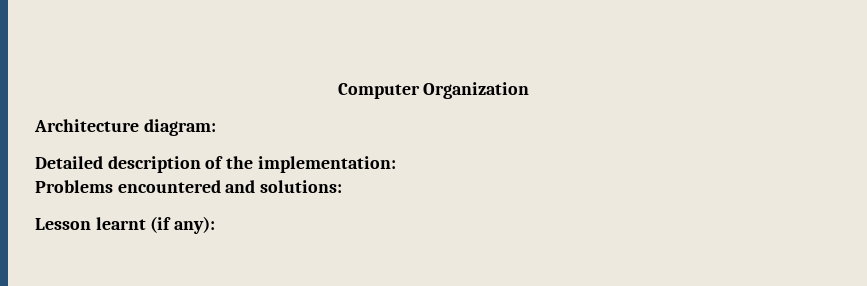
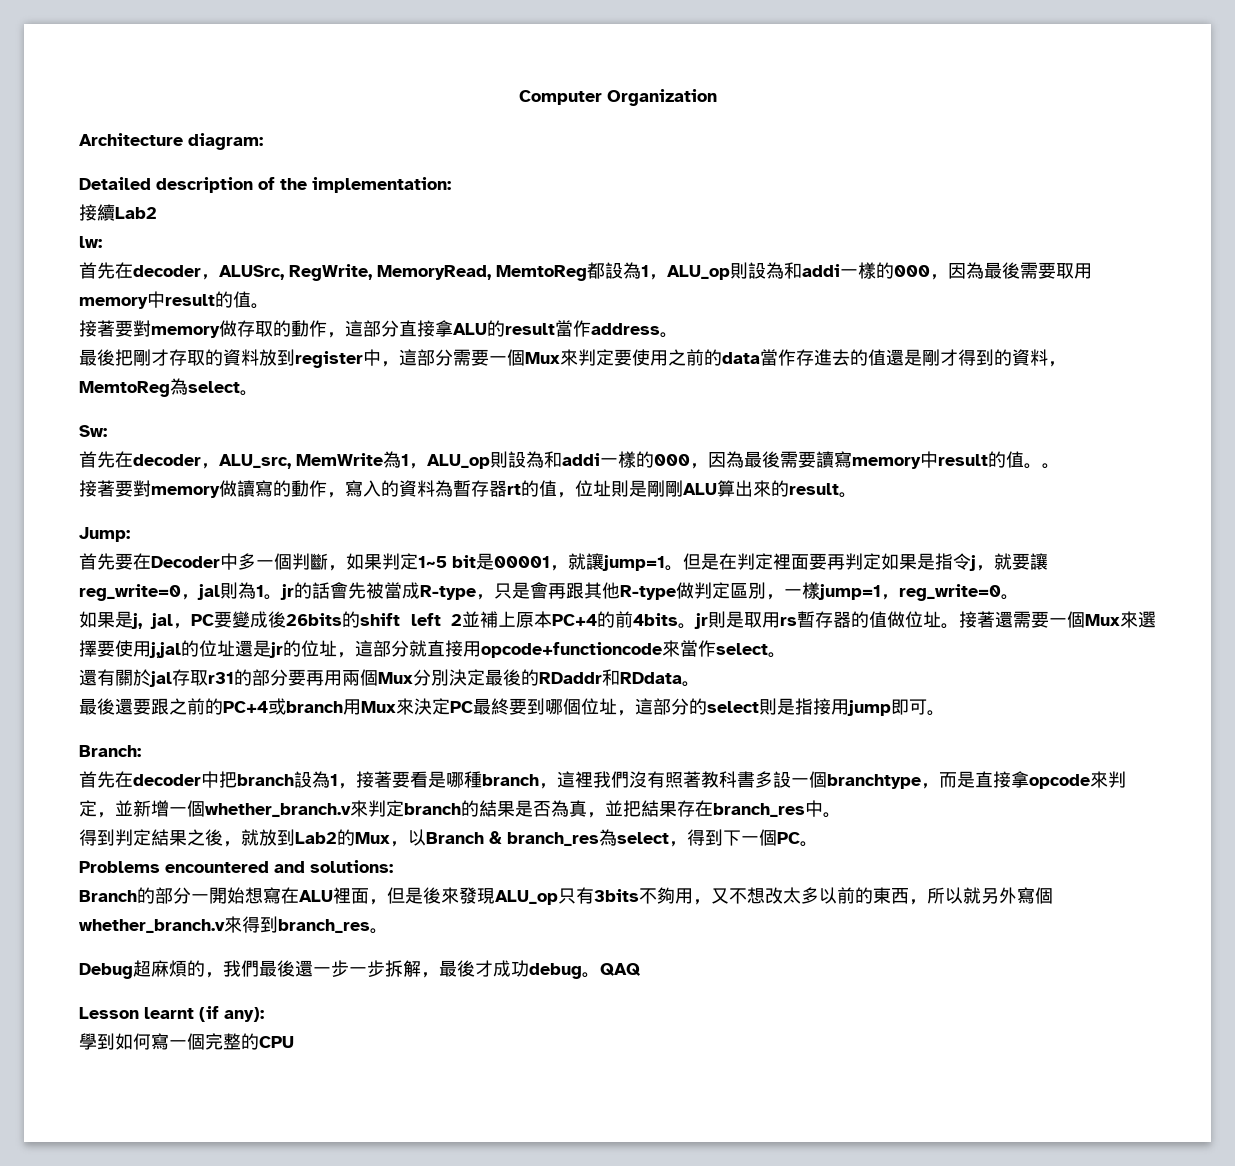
+ 接續Lab2
+ lw:
+ 首先在decoder，ALUSrc, RegWrite, MemoryRead, MemtoReg都設為1，ALU_op則設為和addi一樣的000，因為最後需要取用memory中result的值。
+ 接著要對memory做存取的動作，這部分直接拿ALU的result當作address。
+ 最後把剛才存取的資料放到register中，這部分需要一個Mux來判定要使用之前的data當作存進去的值還是剛才得到的資料，MemtoReg為select。
+ Sw:
+ 首先在decoder，ALU_src, MemWrite為1，ALU_op則設為和addi一樣的000，因為最後需要讀寫memory中result的值。。
+ 接著要對memory做讀寫的動作，寫入的資料為暫存器rt的值，位址則是剛剛ALU算出來的result。
+ Jump:
+ 首先要在Decoder中多一個判斷，如果判定1~5 bit是00001，就讓jump=1。但是在判定裡面要再判定如果是指令j，就要讓reg_write=0，jal則為1。jr的話會先被當成R-type，只是會再跟其他R-type做判定區別，一樣jump=1，reg_write=0。
+ 如果是j, jal，PC要變成後26bits的shift left 2並補上原本PC+4的前4bits。jr則是取用rs暫存器的值做位址。接著還需要一個Mux來選擇要使用j,jal的位址還是jr的位址，這部分就直接用opcode+functioncode來當作select。
+ 還有關於jal存取r31的部分要再用兩個Mux分別決定最後的RDaddr和RDdata。
+ 最後還要跟之前的PC+4或branch用Mux來決定PC最終要到哪個位址，這部分的select則是指接用jump即可。
+ Branch:
+ 首先在decoder中把branch設為1，接著要看是哪種branch，這裡我們沒有照著教科書多設一個branchtype，而是直接拿opcode來判定，並新增一個whether_branch.v來判定branch的結果是否為真，並把結果存在branch_res中。
+ 得到判定結果之後，就放到Lab2的Mux，以Branch & branch_res為select，得到下一個PC。
  Problems encountered and solutions:
+ Branch的部分一開始想寫在ALU裡面，但是後來發現ALU_op只有3bits不夠用，又不想改太多以前的東西，所以就另外寫個whether_branch.v來得到branch_res。
+ Debug超麻煩的，我們最後還一步一步拆解，最後才成功debug。QAQ
  Lesson learnt (if any):
+ 學到如何寫一個完整的CPU

